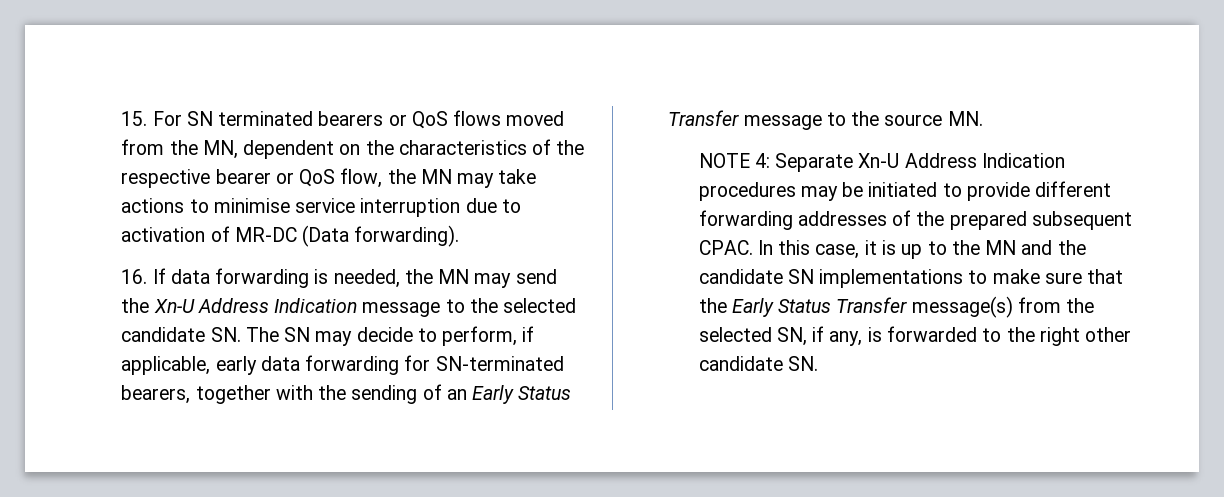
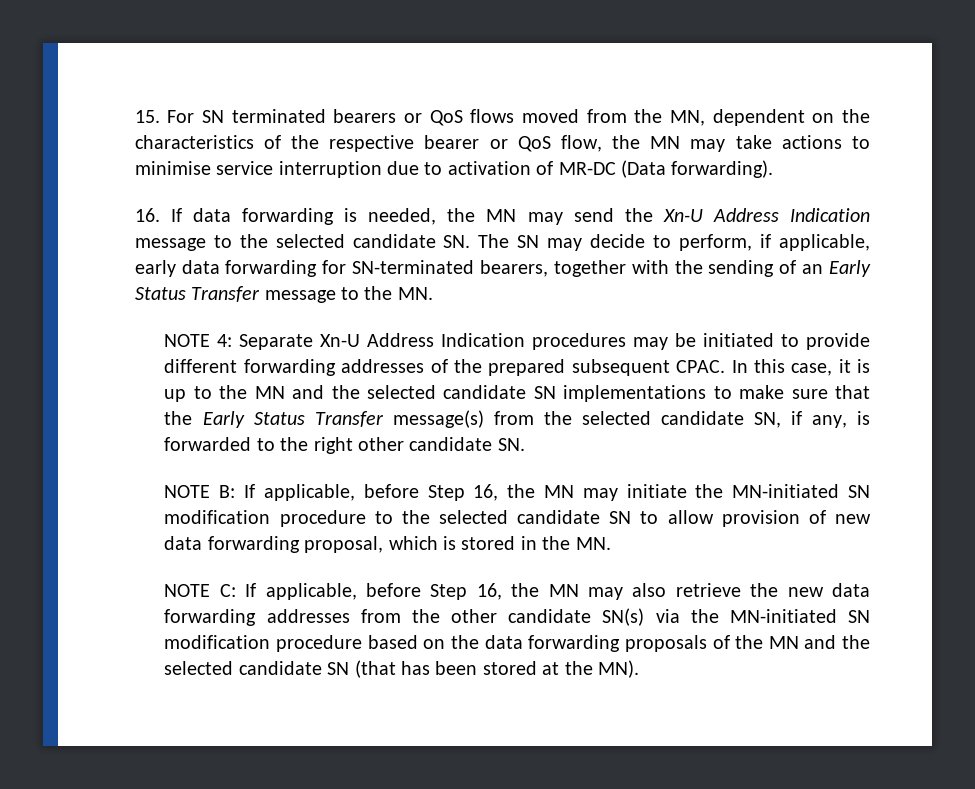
- 16. If data forwarding is needed, the MN may send the Xn-U Address Indication message to the selected candidate SN. The SN may decide to perform, if applicable, early data forwarding for SN-terminated bearers, together with the sending of an Early Status Transfer message to the source MN.
+ 16. If data forwarding is needed, the MN may send the Xn-U Address Indication message to the selected candidate SN. The SN may decide to perform, if applicable, early data forwarding for SN-terminated bearers, together with the sending of an Early Status Transfer message to the MN.
- In this case, it is up to the MN and the candidate SN implementations to make sure that the Early Status Transfer message(s) from the selected SN, if any, is forwarded to the right other candidate SN.
+ In this case, it is up to the MN and the selected candidate SN implementations to make sure that the Early Status Transfer message(s) from the selected candidate SN, if any, is forwarded to the right other candidate SN.
+ NOTE B: If applicable, before Step 16, the MN may initiate the MN-initiated SN modification procedure to the selected candidate SN to allow provision of new data forwarding proposal, which is stored in the MN.
+ NOTE C: If applicable, before Step 16, the MN may also retrieve the new data forwarding addresses from the other candidate SN(s) via the MN-initiated SN modification procedure based on the data forwarding proposals of the MN and the selected candidate SN (that has been stored at the MN).

